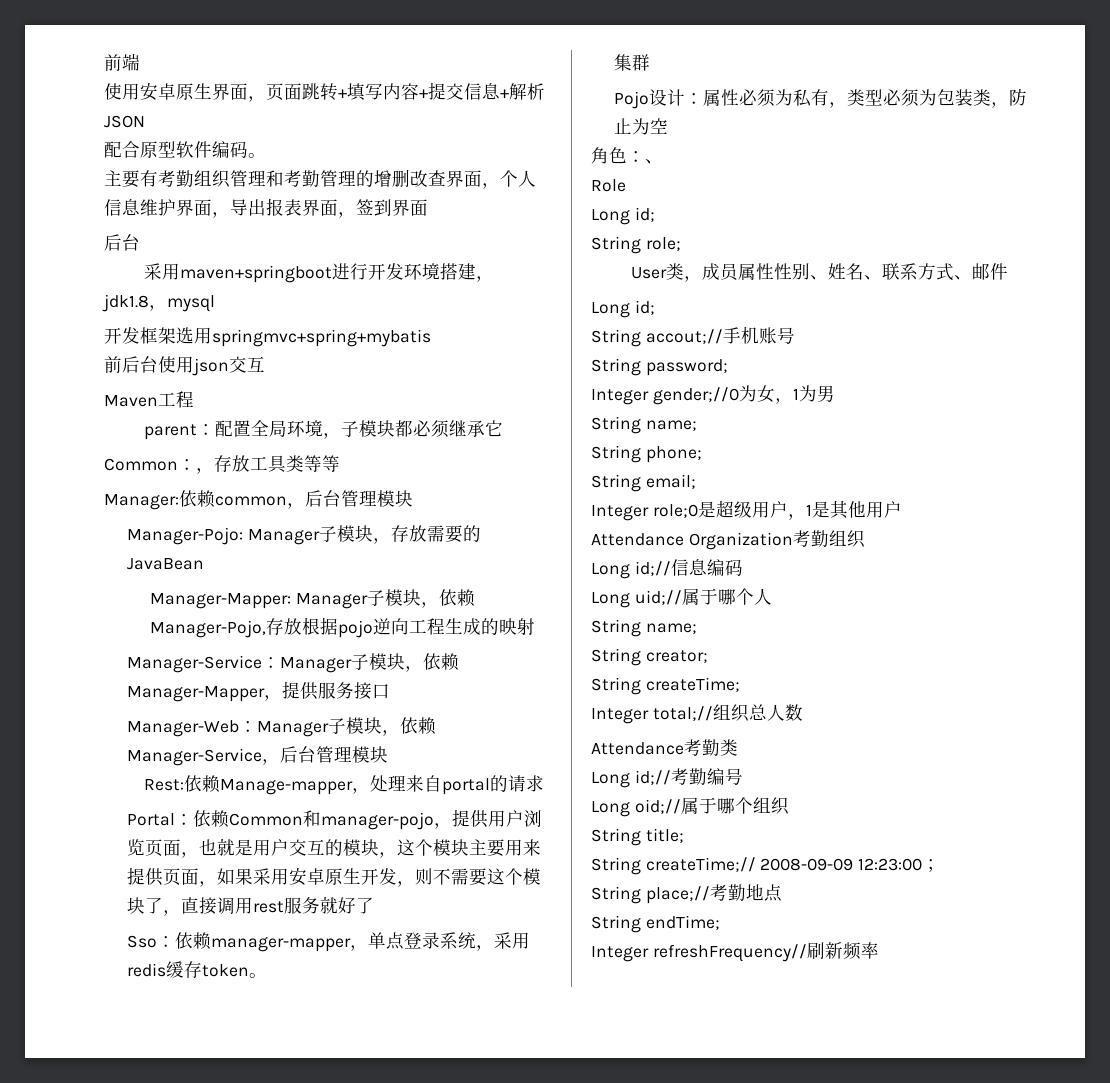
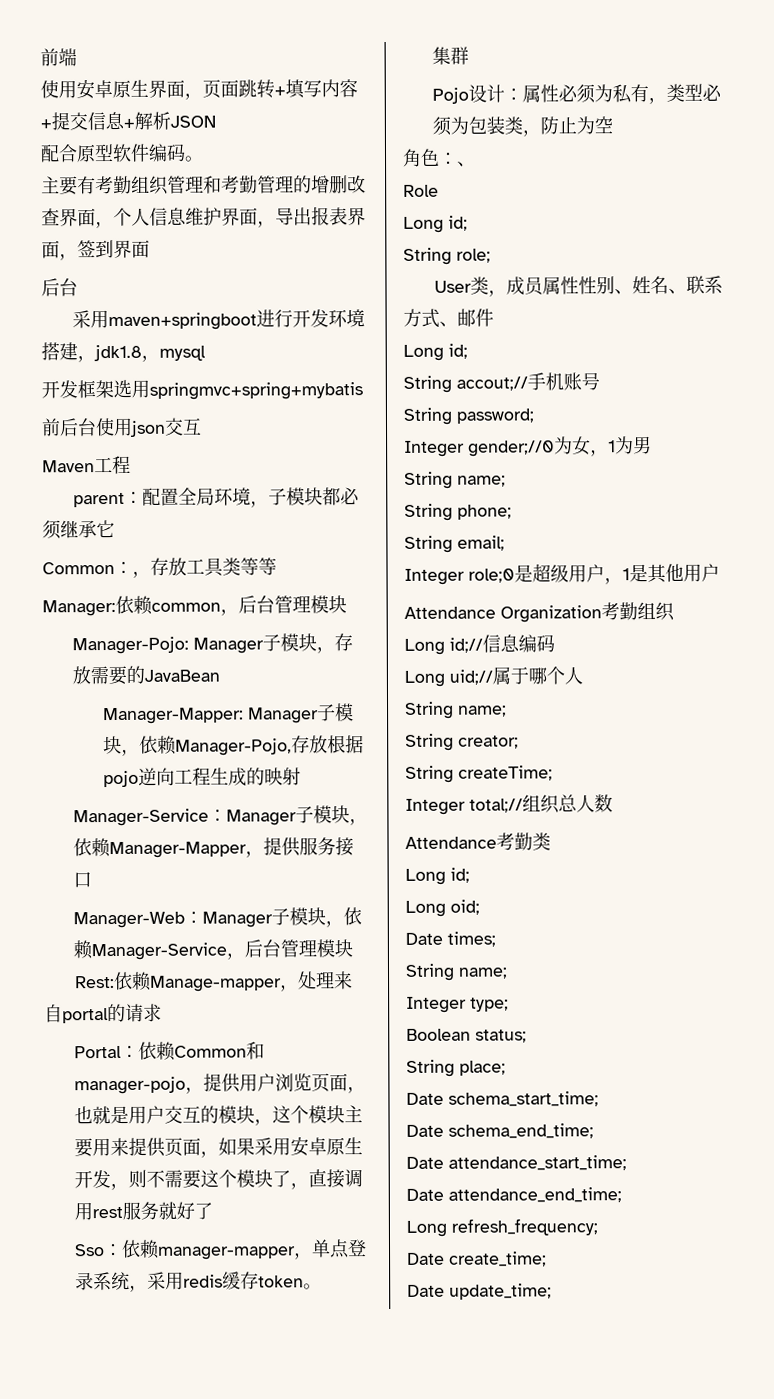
  Attendance考勤类
- Long id;//考勤编号
- Long oid;//属于哪个组织
- String title;
- String createTime;// 2008-09-09 12:23:00；
- String place;//考勤地点
- String endTime;
- Integer refreshFrequency//刷新频率
+ Long id;
+ Long oid;
+ Date times;
+ String name;
+ Integer type;
+ Boolean status;
+ String place;
+ Date schema_start_time;
+ Date schema_end_time;
+ Date attendance_start_time;
+ Date attendance_end_time;
+ Long refresh_frequency;
+ Date create_time;
+ Date update_time;

